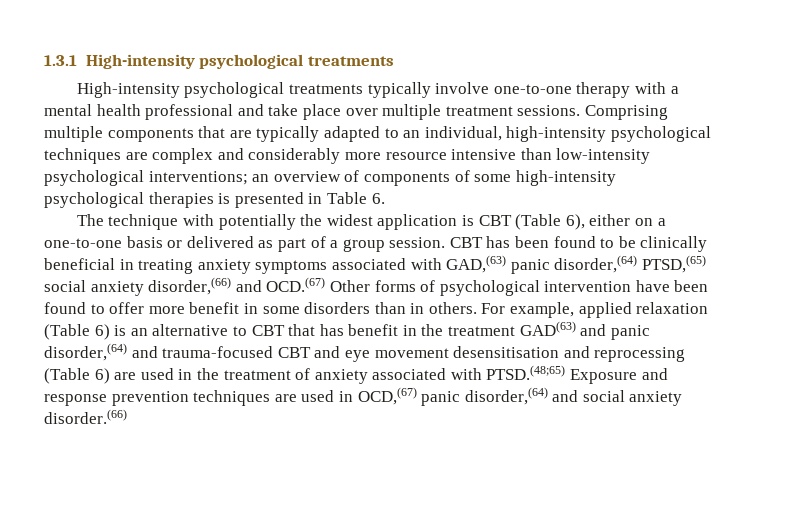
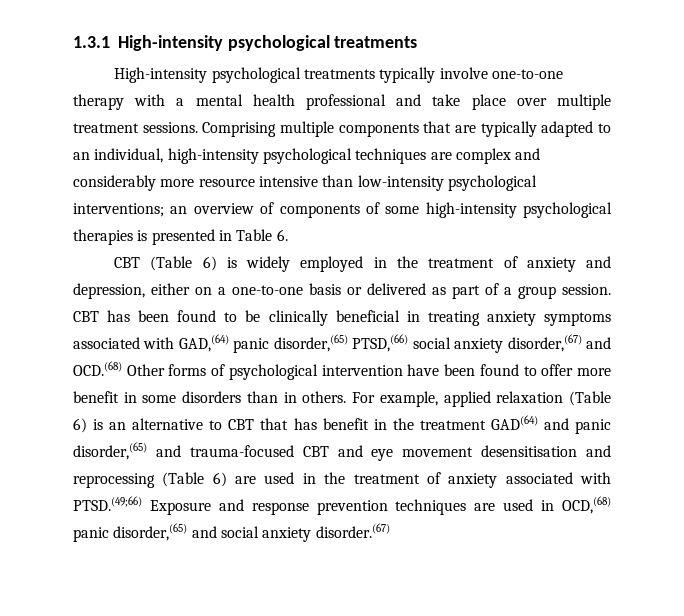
- The technique with potentially the widest application is CBT (Table 6), either on a one-to-one basis or delivered as part of a group session.
+ CBT (Table 6) is widely employed in the treatment of anxiety and depression, either on a one-to-one basis or delivered as part of a group session.
- CBT has been found to be clinically beneficial in treating anxiety symptoms associated with GAD,(63) panic disorder,(64) PTSD,(65) social anxiety disorder,(66) and OCD.(67) Other forms of psychological intervention have been found to offer more benefit in some disorders than in others.
+ CBT has been found to be clinically beneficial in treating anxiety symptoms associated with GAD,(64) panic disorder,(65) PTSD,(66) social anxiety disorder,(67) and OCD.(68) Other forms of psychological intervention have been found to offer more benefit in some disorders than in others.
- For example, applied relaxation (Table 6) is an alternative to CBT that has benefit in the treatment GAD(63) and panic disorder,(64) and trauma-focused CBT and eye movement desensitisation and reprocessing (Table 6) are used in the treatment of anxiety associated with PTSD.(48;65) Exposure and response prevention techniques are used in OCD,(67) panic disorder,(64) and social anxiety disorder.(66)
+ For example, applied relaxation (Table 6) is an alternative to CBT that has benefit in the treatment GAD(64) and panic disorder,(65) and trauma-focused CBT and eye movement desensitisation and reprocessing (Table 6) are used in the treatment of anxiety associated with PTSD.(49;66) Exposure and response prevention techniques are used in OCD,(68) panic disorder,(65) and social anxiety disorder.(67)

